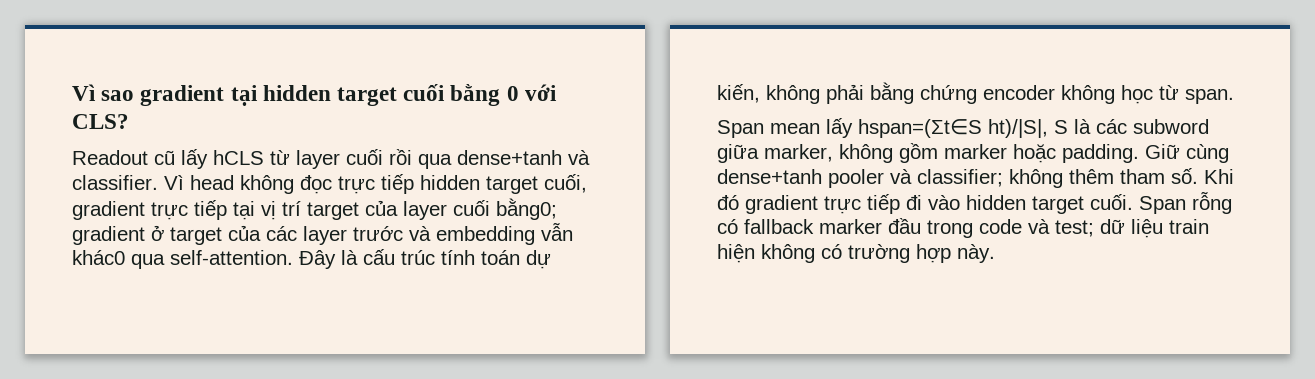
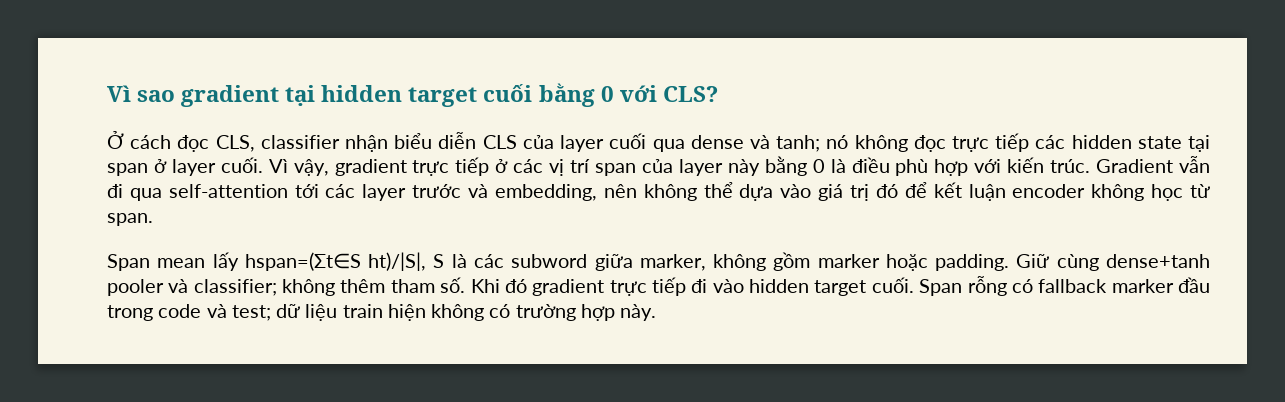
- Readout cũ lấy hCLS từ layer cuối rồi qua dense+tanh và classifier. Vì head không đọc trực tiếp hidden target cuối, gradient trực tiếp tại vị trí target của layer cuối bằng0; gradient ở target của các layer trước và embedding vẫn khác0 qua self-attention. Đây là cấu trúc tính toán dự kiến, không phải bằng chứng encoder không học từ span.
+ Ở cách đọc CLS, classifier nhận biểu diễn CLS của layer cuối qua dense và tanh; nó không đọc trực tiếp các hidden state tại span ở layer cuối. Vì vậy, gradient trực tiếp ở các vị trí span của layer này bằng 0 là điều phù hợp với kiến trúc. Gradient vẫn đi qua self-attention tới các layer trước và embedding, nên không thể dựa vào giá trị đó để kết luận encoder không học từ span.

